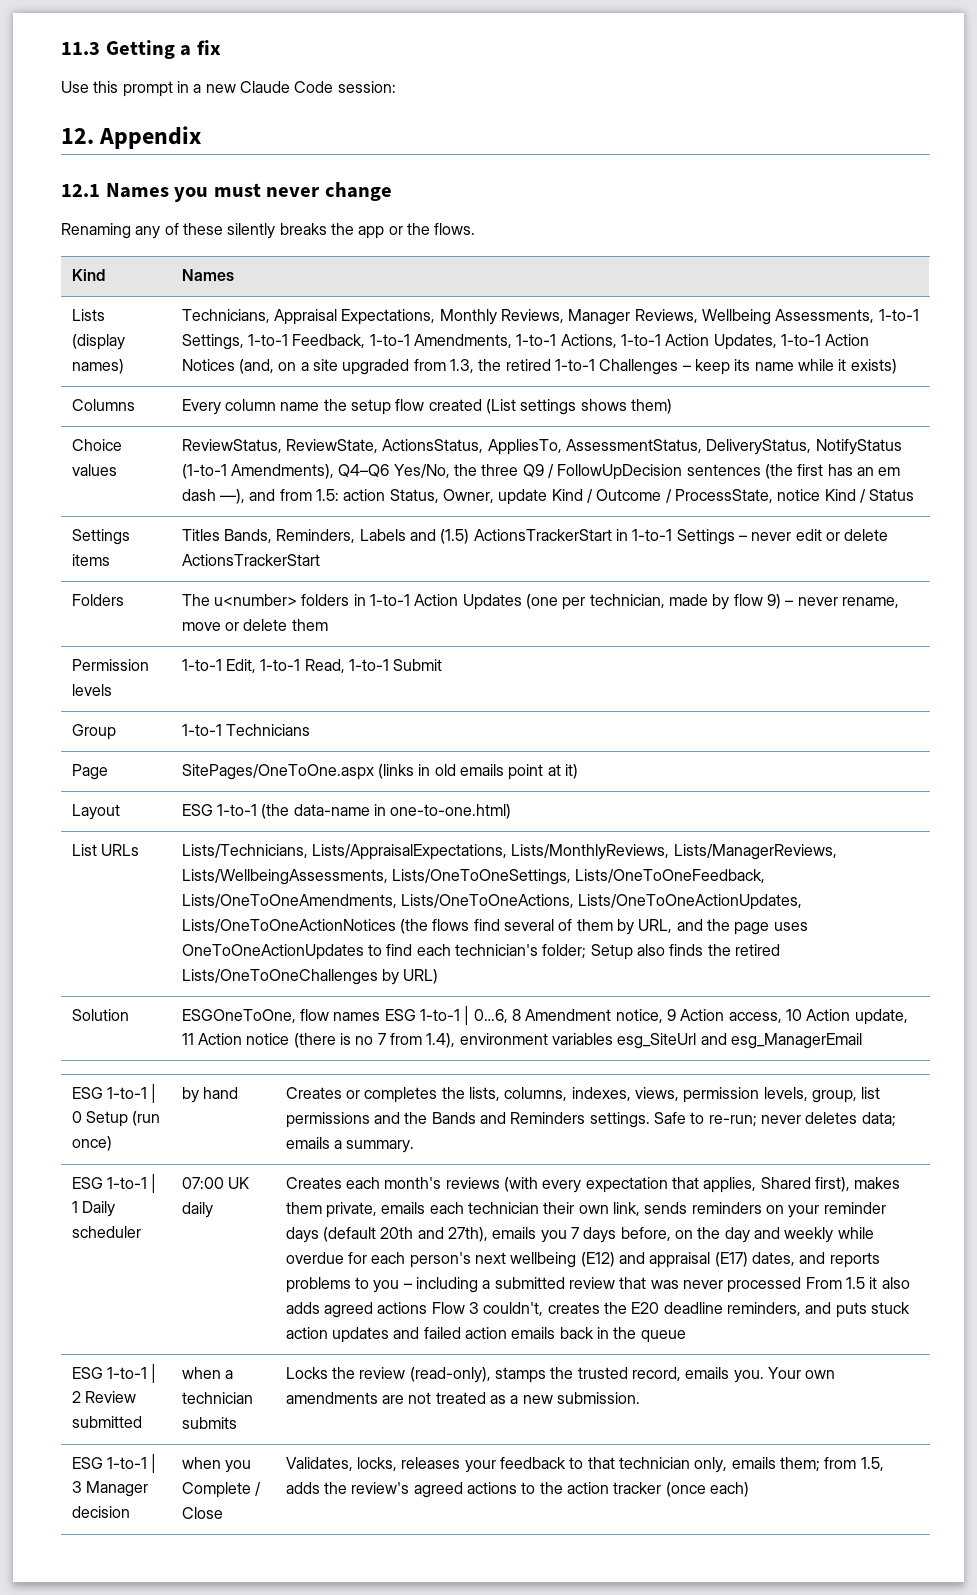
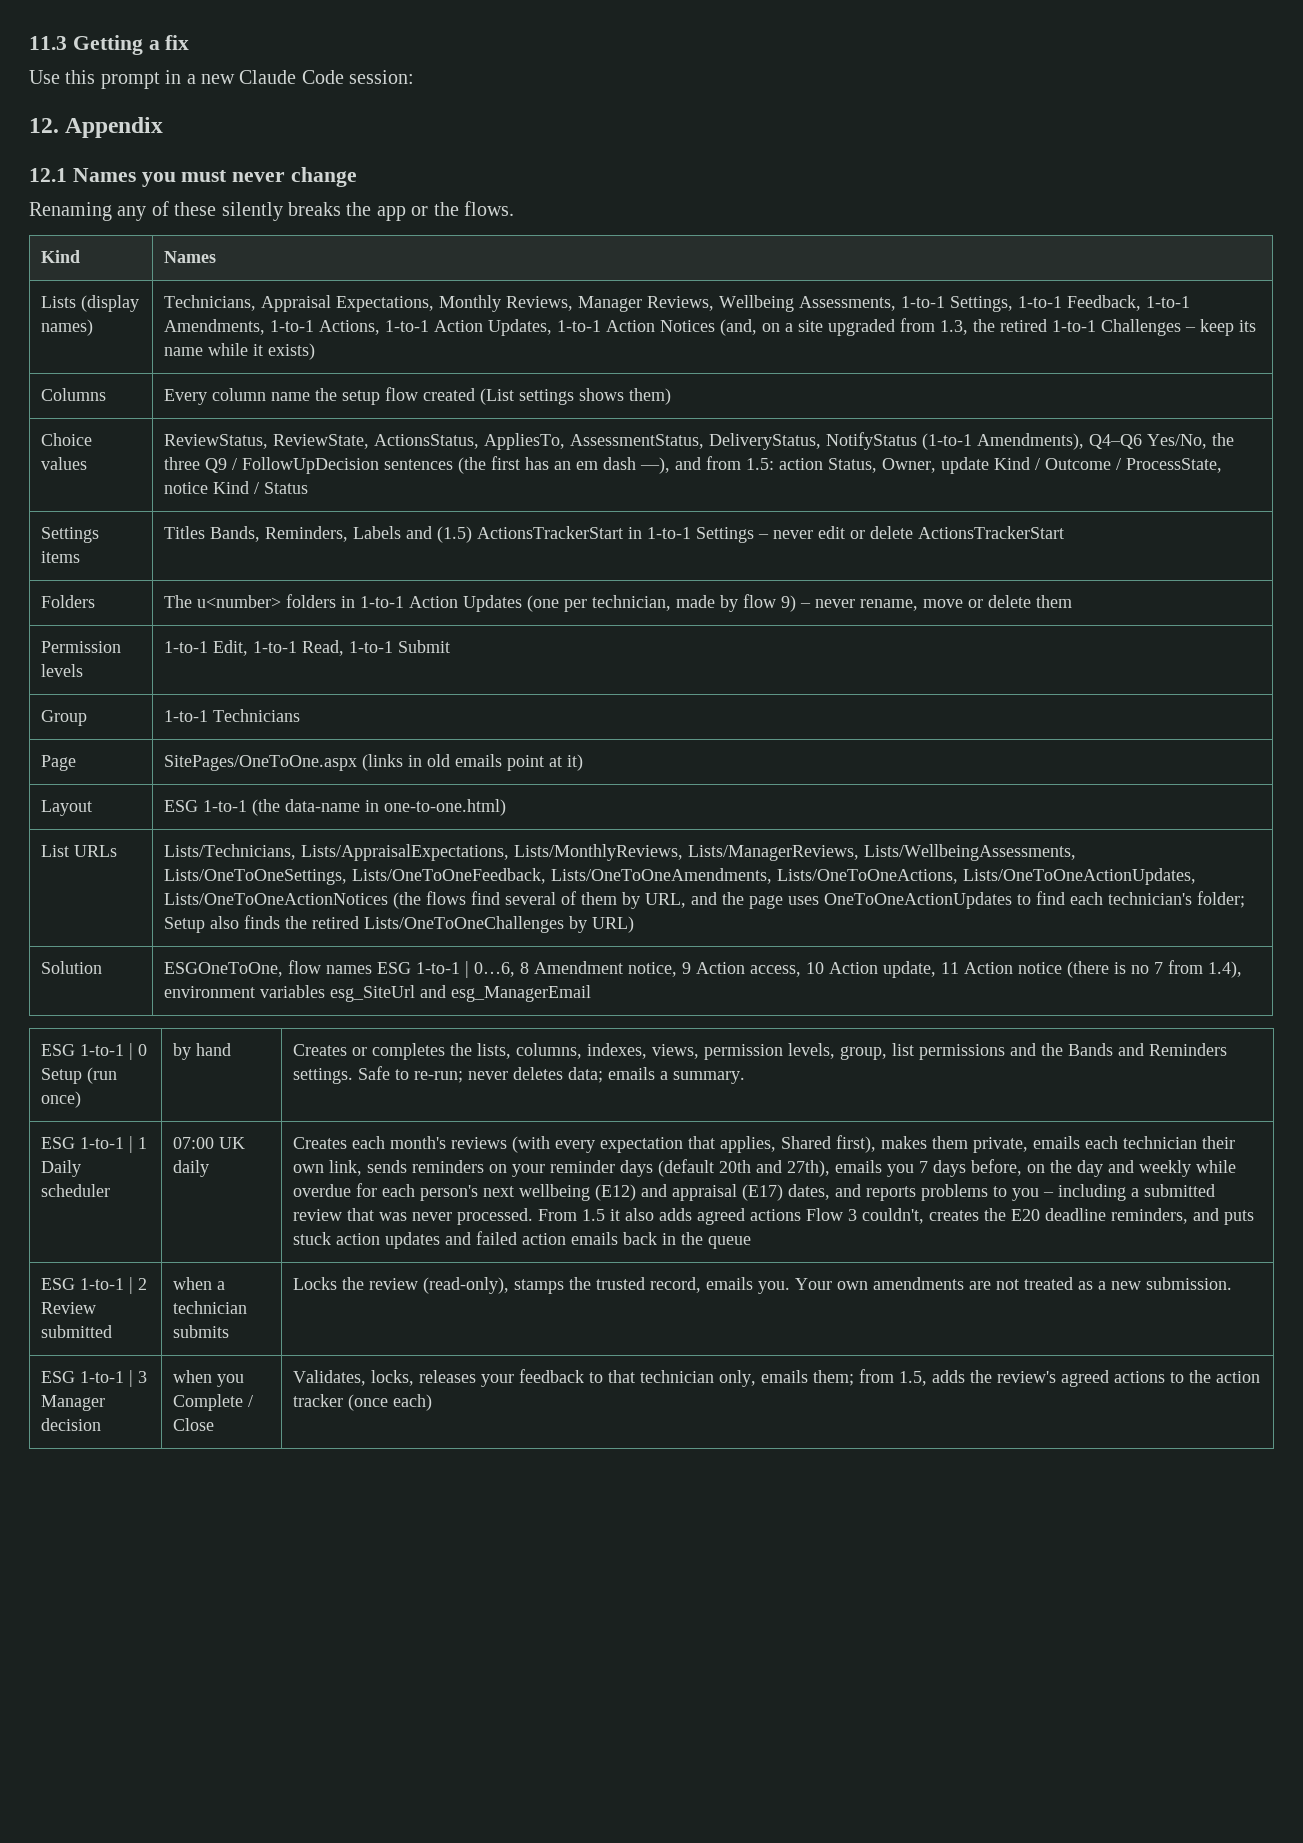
- Creates each month's reviews (with every expectation that applies, Shared first), makes them private, emails each technician their own link, sends reminders on your reminder days (default 20th and 27th), emails you 7 days before, on the day and weekly while overdue for each person's next wellbeing (E12) and appraisal (E17) dates, and reports problems to you – including a submitted review that was never processed From 1.5 it also adds agreed actions Flow 3 couldn't, creates the E20 deadline reminders, and puts stuck action updates and failed action emails back in the queue
+ Creates each month's reviews (with every expectation that applies, Shared first), makes them private, emails each technician their own link, sends reminders on your reminder days (default 20th and 27th), emails you 7 days before, on the day and weekly while overdue for each person's next wellbeing (E12) and appraisal (E17) dates, and reports problems to you – including a submitted review that was never processed. From 1.5 it also adds agreed actions Flow 3 couldn't, creates the E20 deadline reminders, and puts stuck action updates and failed action emails back in the queue

